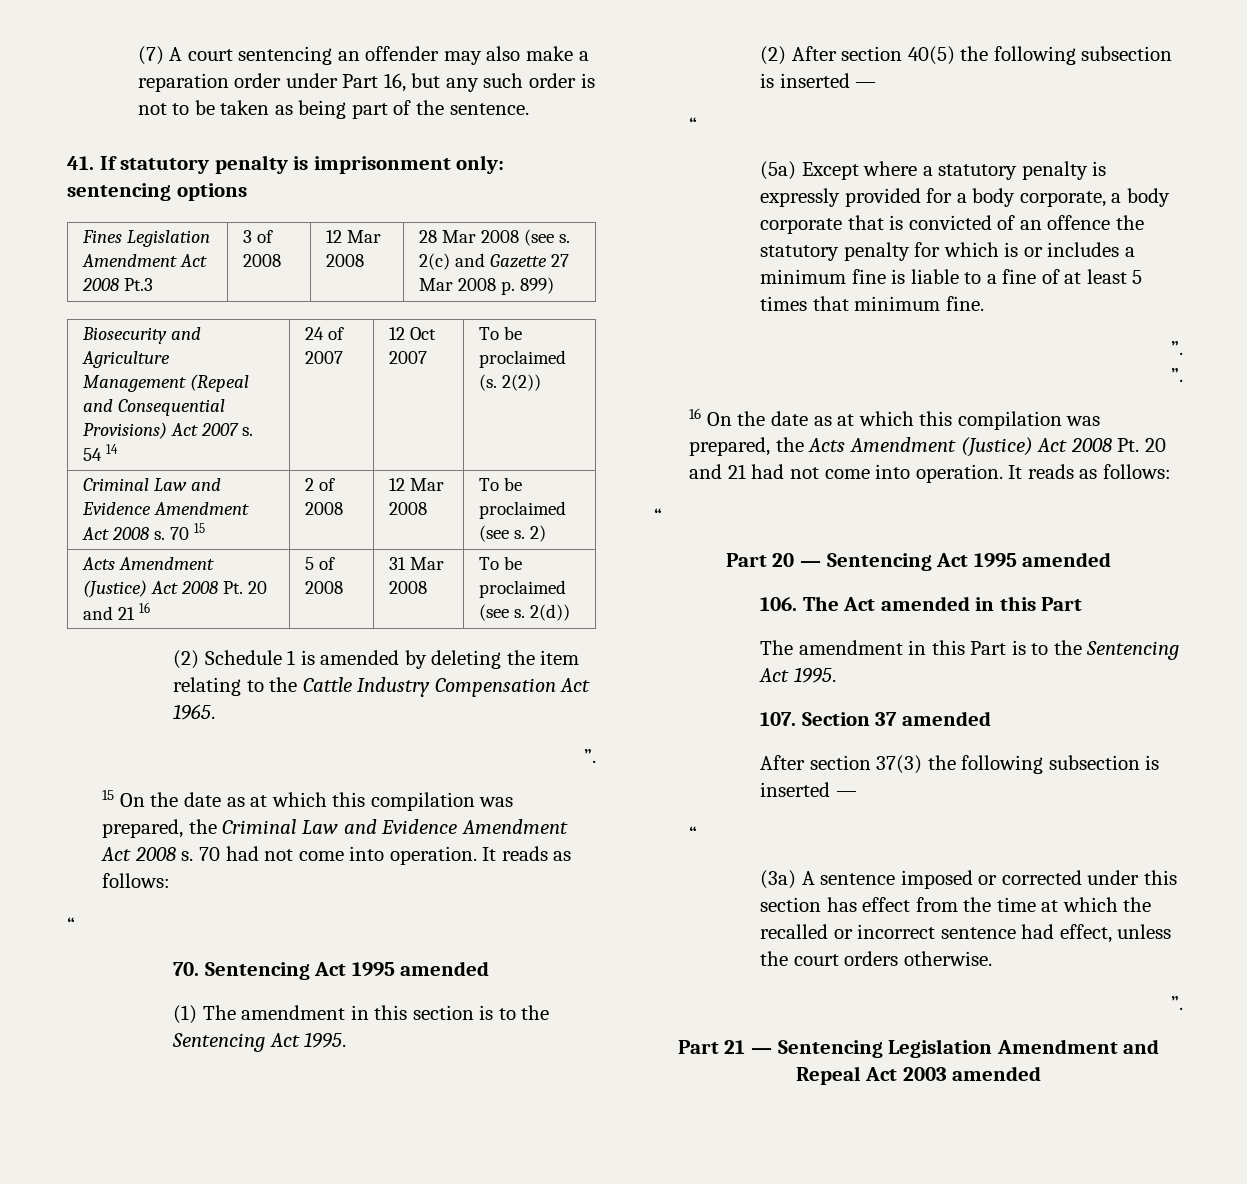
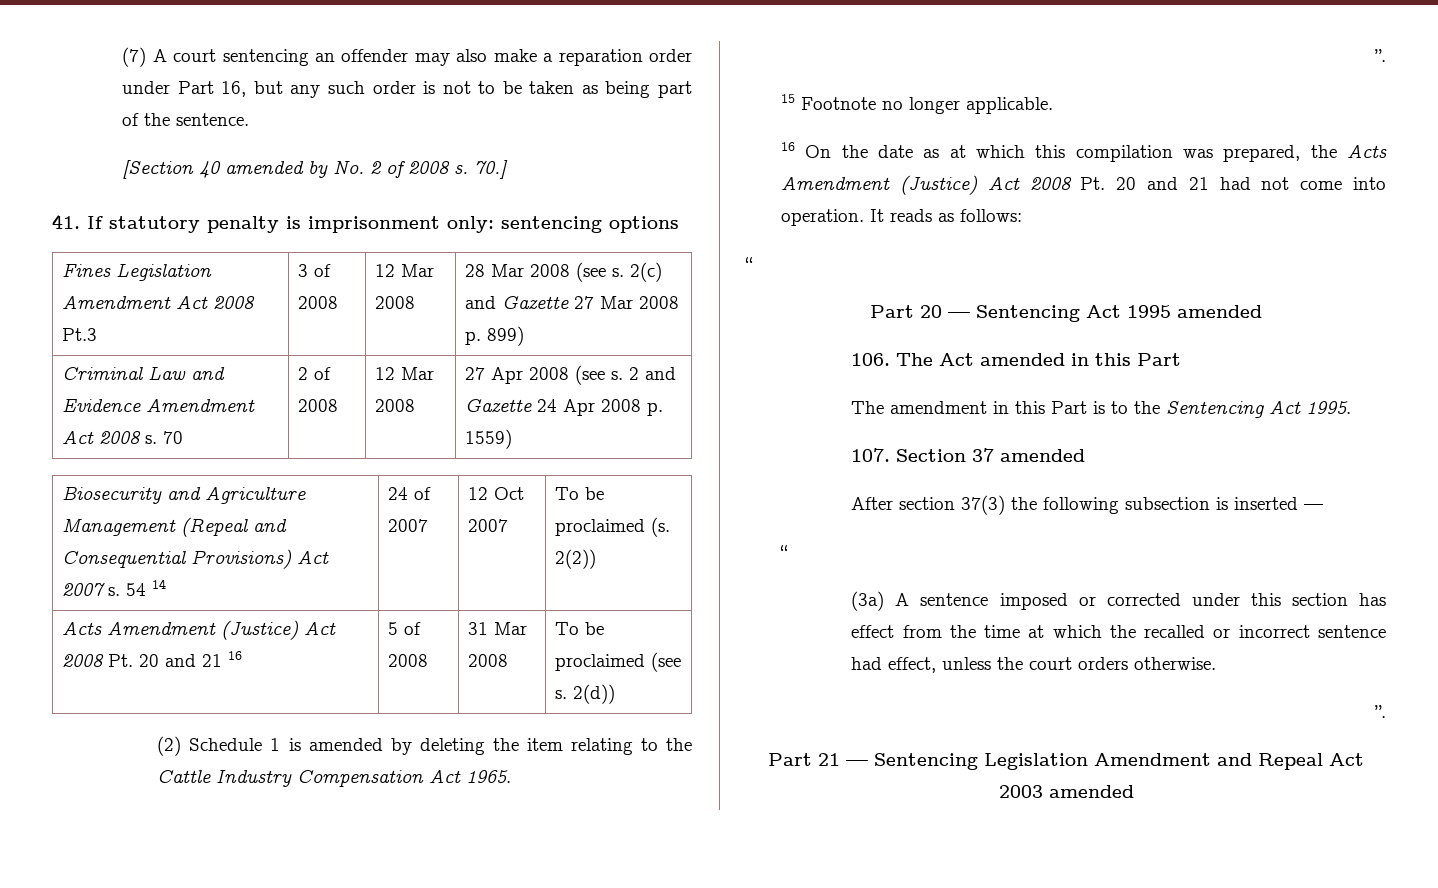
+ [Section 40 amended by No. 2 of 2008 s. 70.]
+ Criminal Law and Evidence Amendment Act 2008 s. 70 | 2 of 2008 | 12 Mar 2008 | 27 Apr 2008 (see s. 2 and Gazette 24 Apr 2008 p. 1559)
- Criminal Law and Evidence Amendment Act 2008 s. 70 15 | 2 of 2008 | 12 Mar 2008 | To be proclaimed (see s. 2)
- 15 On the date as at which this compilation was prepared, the Criminal Law and Evidence Amendment Act 2008 s. 70 had not come into operation. It reads as follows:
- “
- 70. Sentencing Act 1995 amended
- (1) The amendment in this section is to the Sentencing Act 1995.
- (2) After section 40(5) the following subsection is inserted —
- “
- (5a) Except where a statutory penalty is expressly provided for a body corporate, a body corporate that is convicted of an offence the statutory penalty for which is or includes a minimum fine is liable to a fine of at least 5 times that minimum fine.
- ”.
- ”.
+ 15 Footnote no longer applicable.

